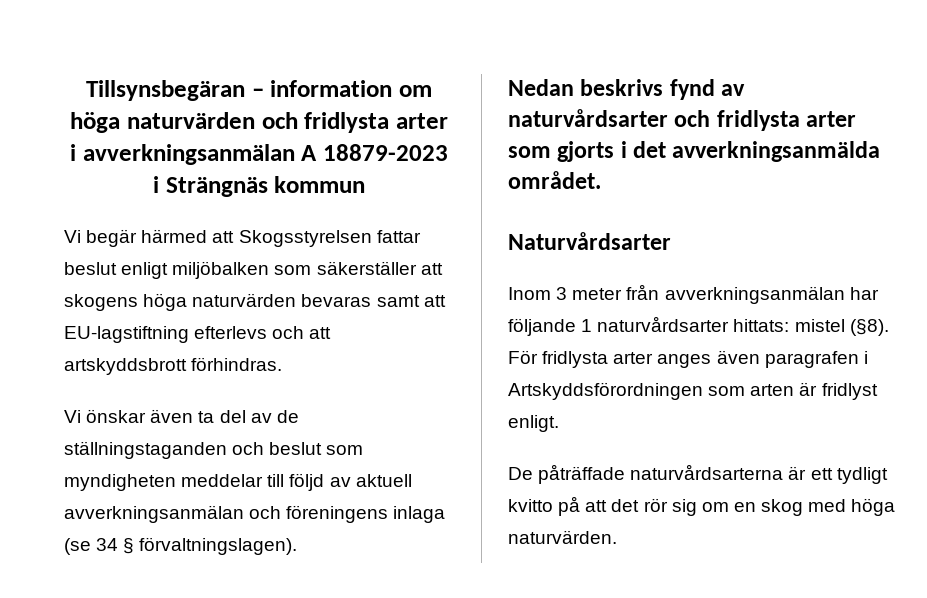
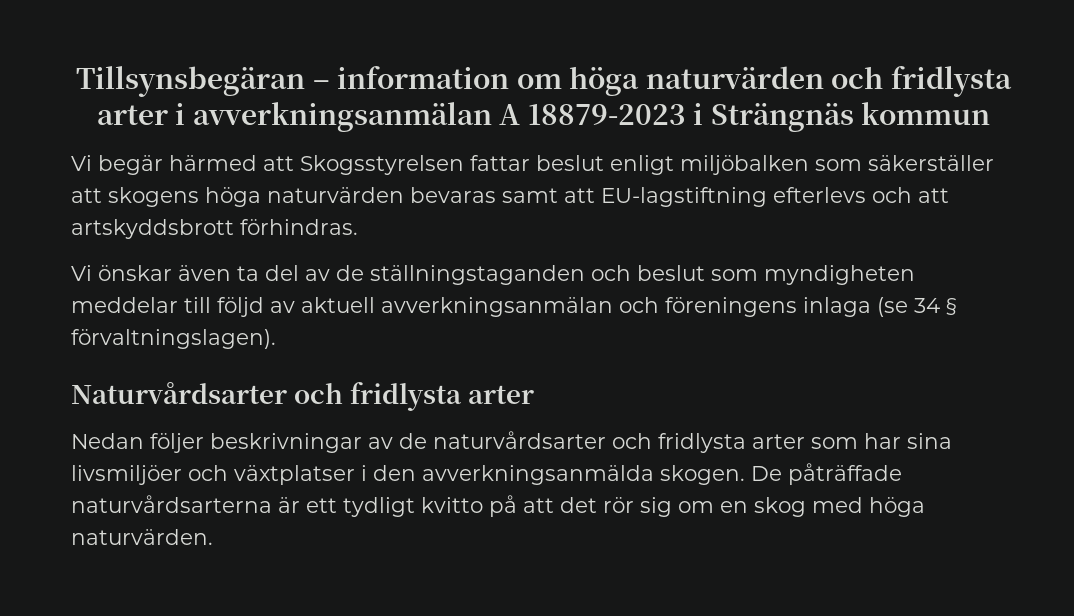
- Nedan beskrivs fynd av naturvårdsarter och fridlysta arter som gjorts i det avverkningsanmälda området.
- Naturvårdsarter
- Inom 3 meter från avverkningsanmälan har följande 1 naturvårdsarter hittats: mistel (§8). För fridlysta arter anges även paragrafen i Artskyddsförordningen som arten är fridlyst enligt.
- De påträffade naturvårdsarterna är ett tydligt kvitto på att det rör sig om en skog med höga naturvärden.
+ Naturvårdsarter och fridlysta arter
+ Nedan följer beskrivningar av de naturvårdsarter och fridlysta arter som har sina livsmiljöer och växtplatser i den avverkningsanmälda skogen. De påträffade naturvårdsarterna är ett tydligt kvitto på att det rör sig om en skog med höga naturvärden.

